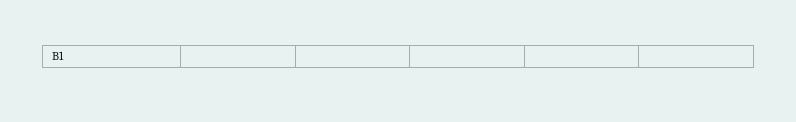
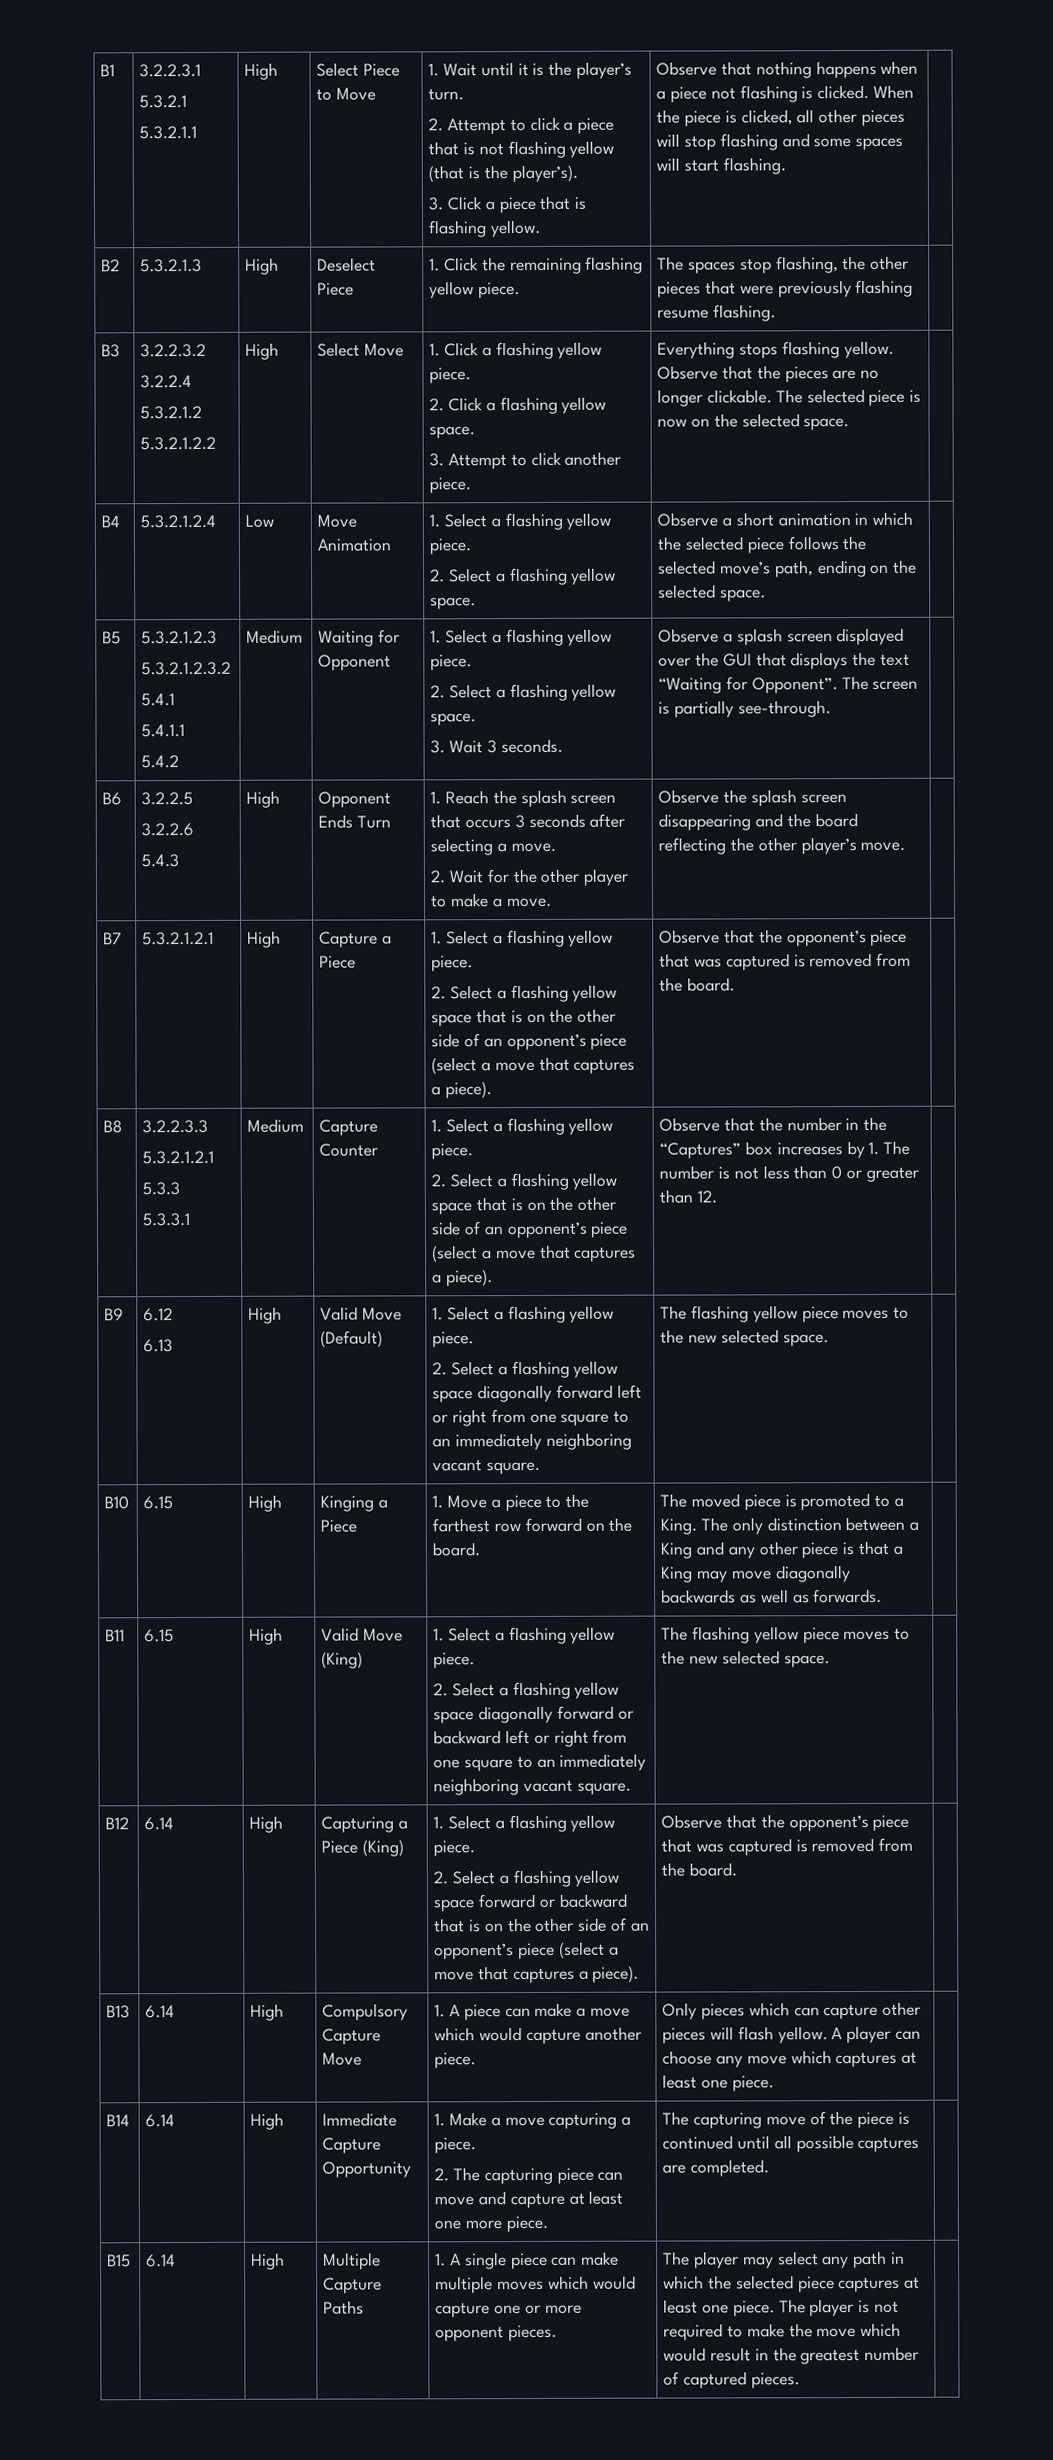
+ 3.2.2.3.1
+ 5.3.2.1
+ 5.3.2.1.1 | High | Select Piece to Move | 1. Wait until it is the player’s turn.
+ 2. Attempt to click a piece that is not flashing yellow (that is the player’s).
+ 3. Click a piece that is flashing yellow. | Observe that nothing happens when a piece not flashing is clicked. When the piece is clicked, all other pieces will stop flashing and some spaces will start flashing. |
+ B2 | 5.3.2.1.3 | High | Deselect Piece | 1. Click the remaining flashing yellow piece. | The spaces stop flashing, the other pieces that were previously flashing resume flashing. |
+ B3 | 3.2.2.3.2
+ 3.2.2.4
+ 5.3.2.1.2
+ 5.3.2.1.2.2 | High | Select Move | 1. Click a flashing yellow piece.
+ 2. Click a flashing yellow space.
+ 3. Attempt to click another piece. | Everything stops flashing yellow. Observe that the pieces are no longer clickable. The selected piece is now on the selected space. |
+ B4 | 5.3.2.1.2.4 | Low | Move Animation | 1. Select a flashing yellow piece.
+ 2. Select a flashing yellow space. | Observe a short animation in which the selected piece follows the selected move’s path, ending on the selected space. |
+ B5 | 5.3.2.1.2.3
+ 5.3.2.1.2.3.2
+ 5.4.1
+ 5.4.1.1
+ 5.4.2 | Medium | Waiting for Opponent | 1. Select a flashing yellow piece.
+ 2. Select a flashing yellow space.
+ 3. Wait 3 seconds. | Observe a splash screen displayed over the GUI that displays the text “Waiting for Opponent”. The screen is partially see-through. |
+ B6 | 3.2.2.5
+ 3.2.2.6
+ 5.4.3 | High | Opponent Ends Turn | 1. Reach the splash screen that occurs 3 seconds after selecting a move.
+ 2. Wait for the other player to make a move. | Observe the splash screen disappearing and the board reflecting the other player’s move. |
+ B7 | 5.3.2.1.2.1 | High | Capture a Piece | 1. Select a flashing yellow piece.
+ 2. Select a flashing yellow space that is on the other side of an opponent’s piece (select a move that captures a piece). | Observe that the opponent’s piece that was captured is removed from the board. |
+ B8 | 3.2.2.3.3
+ 5.3.2.1.2.1
+ 5.3.3
+ 5.3.3.1 | Medium | Capture Counter | 1. Select a flashing yellow piece.
+ 2. Select a flashing yellow space that is on the other side of an opponent’s piece (select a move that captures a piece). | Observe that the number in the “Captures” box increases by 1. The number is not less than 0 or greater than 12. |
+ B9 | 6.12
+ 6.13 | High | Valid Move (Default) | 1. Select a flashing yellow piece.
+ 2. Select a flashing yellow space diagonally forward left or right from one square to an immediately neighboring vacant square. | The flashing yellow piece moves to the new selected space. |
+ B10 | 6.15 | High | Kinging a Piece | 1. Move a piece to the farthest row forward on the board. | The moved piece is promoted to a King. The only distinction between a King and any other piece is that a King may move diagonally backwards as well as forwards. |
+ B11 | 6.15 | High | Valid Move (King) | 1. Select a flashing yellow piece.
+ 2. Select a flashing yellow space diagonally forward or backward left or right from one square to an immediately neighboring vacant square. | The flashing yellow piece moves to the new selected space. |
+ B12 | 6.14 | High | Capturing a Piece (King) | 1. Select a flashing yellow piece.
+ 2. Select a flashing yellow space forward or backward that is on the other side of an opponent’s piece (select a move that captures a piece). | Observe that the opponent’s piece that was captured is removed from the board. |
+ B13 | 6.14 | High | Compulsory Capture Move | 1. A piece can make a move which would capture another piece. | Only pieces which can capture other pieces will flash yellow. A player can choose any move which captures at least one piece. |
+ B14 | 6.14 | High | Immediate Capture Opportunity | 1. Make a move capturing a piece.
+ 2. The capturing piece can move and capture at least one more piece. | The capturing move of the piece is continued until all possible captures are completed. |
+ B15 | 6.14 | High | Multiple Capture Paths | 1. A single piece can make multiple moves which would capture one or more opponent pieces. | The player may select any path in which the selected piece captures at least one piece. The player is not required to make the move which would result in the greatest number of captured pieces.

